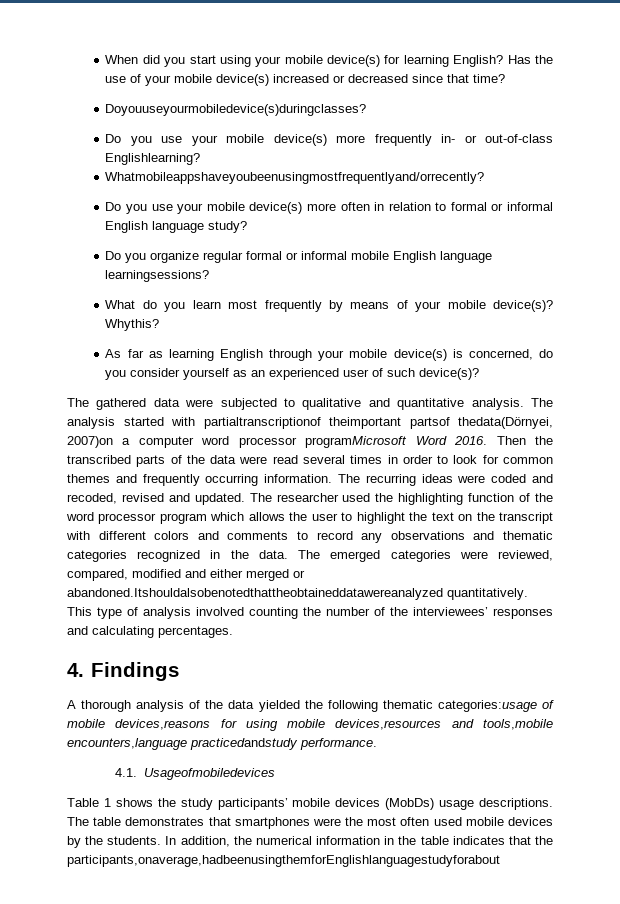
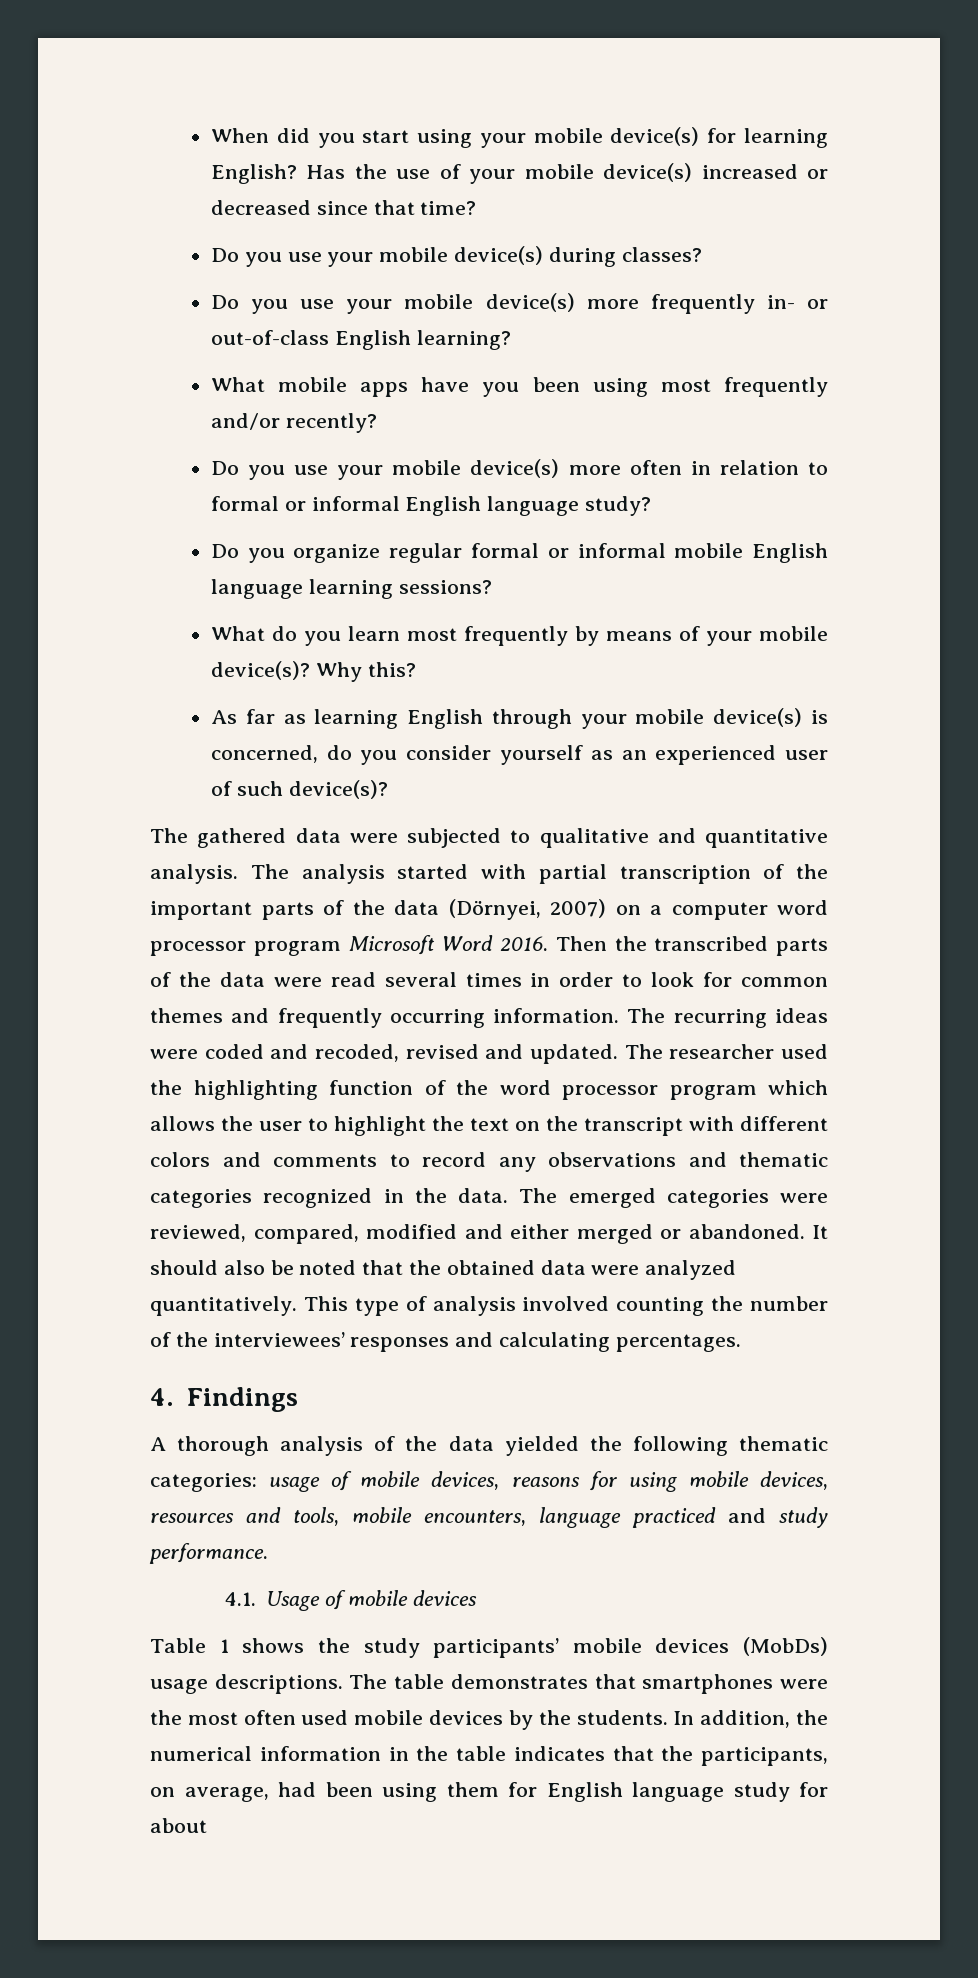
- Doyouuseyourmobiledevice(s)duringclasses?
+ Do you use your mobile device(s) during classes?
- Do you use your mobile device(s) more frequently in- or out-of-class Englishlearning?
- Whatmobileappshaveyoubeenusingmostfrequentlyand/orrecently?
+ Do you use your mobile device(s) more frequently in- or out-of-class English learning?
+ What mobile apps have you been using most frequently and/or recently?
- Do you organize regular formal or informal mobile English language learningsessions?
+ Do you organize regular formal or informal mobile English language learning sessions?
- Whythis?
+ Why this?
- The analysis started with partialtranscriptionof theimportant partsof thedata(Dörnyei, 2007)on a computer word processor programMicrosoft Word 2016.
+ The analysis started with partial transcription of the important parts of the data (Dörnyei, 2007) on a computer word processor program Microsoft Word 2016.
- The emerged categories were reviewed, compared, modified and either merged or abandoned.Itshouldalsobenotedthattheobtaineddatawereanalyzed quantitatively.
+ The emerged categories were reviewed, compared, modified and either merged or abandoned. It should also be noted that the obtained data were analyzed quantitatively.
- A thorough analysis of the data yielded the following thematic categories:usage of mobile devices,reasons for using mobile devices,resources and tools,mobile encounters,language practicedandstudy performance.
- 4.1. Usageofmobiledevices
+ A thorough analysis of the data yielded the following thematic categories: usage of mobile devices, reasons for using mobile devices, resources and tools, mobile encounters, language practiced and study performance.
+ 4.1. Usage of mobile devices
- In addition, the numerical information in the table indicates that the participants,onaverage,hadbeenusingthemforEnglishlanguagestudyforabout
+ In addition, the numerical information in the table indicates that the participants, on average, had been using them for English language study for about

